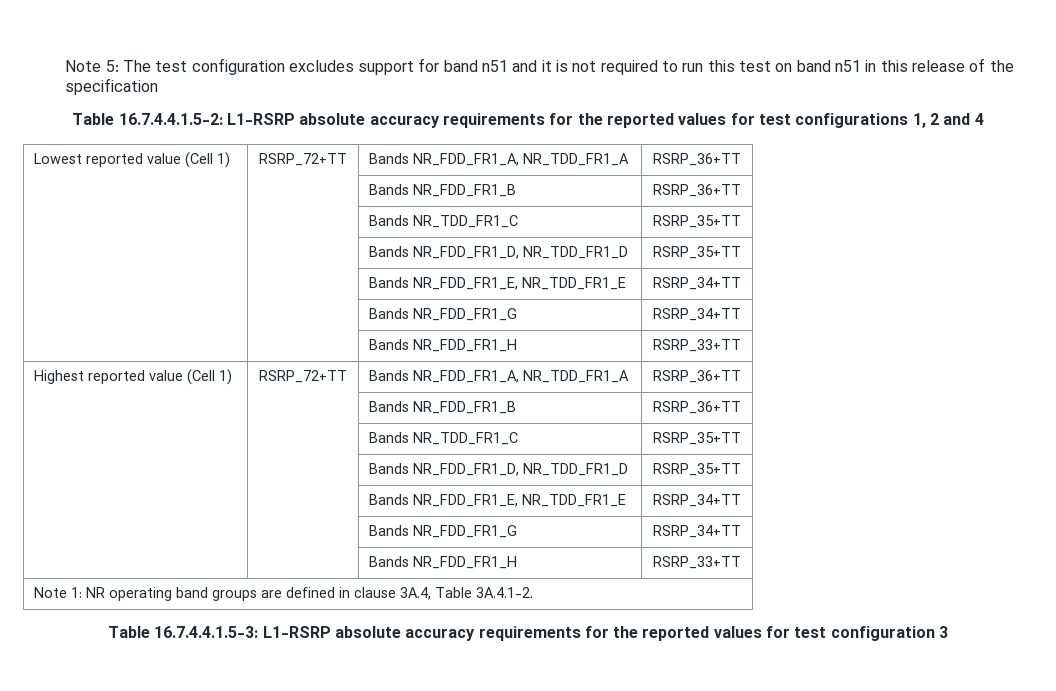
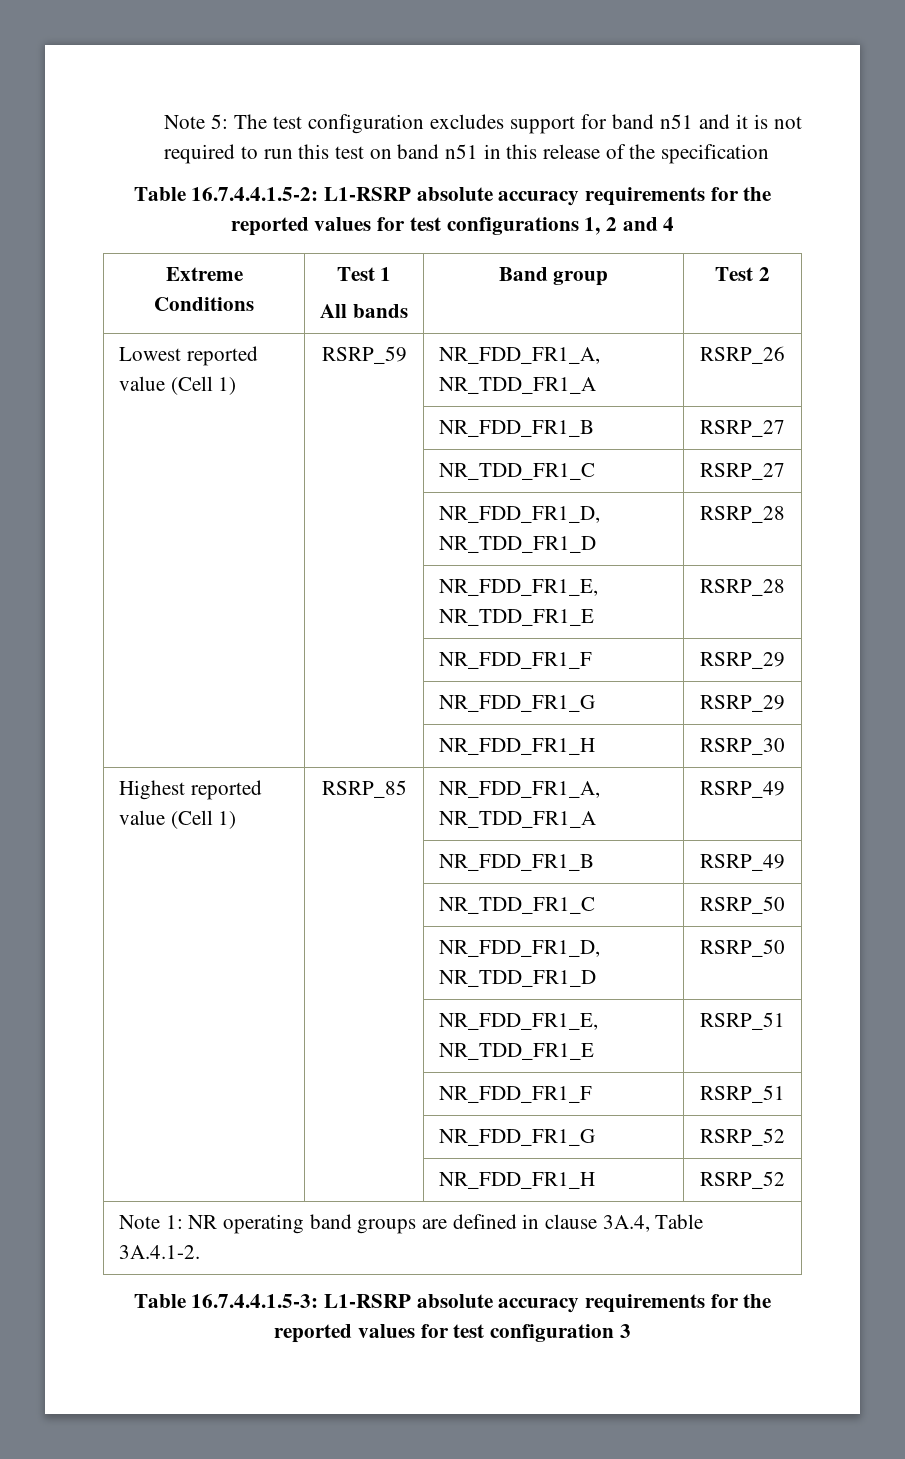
+ Extreme Conditions | Test 1
+ All bands | Band group | Test 2
- Lowest reported value (Cell 1) | RSRP_72+TT | Bands NR_FDD_FR1_A, NR_TDD_FR1_A | RSRP_36+TT
- | | Bands NR_FDD_FR1_B | RSRP_36+TT
- | | Bands NR_TDD_FR1_C | RSRP_35+TT
- | | Bands NR_FDD_FR1_D, NR_TDD_FR1_D | RSRP_35+TT
- | | Bands NR_FDD_FR1_E, NR_TDD_FR1_E | RSRP_34+TT
- | | Bands NR_FDD_FR1_G | RSRP_34+TT
- | | Bands NR_FDD_FR1_H | RSRP_33+TT
+ Lowest reported value (Cell 1) | RSRP_59 | NR_FDD_FR1_A, NR_TDD_FR1_A | RSRP_26
+ | | NR_FDD_FR1_B | RSRP_27
+ | | NR_TDD_FR1_C | RSRP_27
+ | | NR_FDD_FR1_D, NR_TDD_FR1_D | RSRP_28
+ | | NR_FDD_FR1_E, NR_TDD_FR1_E | RSRP_28
+ | | NR_FDD_FR1_F | RSRP_29
+ | | NR_FDD_FR1_G | RSRP_29
+ | | NR_FDD_FR1_H | RSRP_30
- Highest reported value (Cell 1) | RSRP_72+TT | Bands NR_FDD_FR1_A, NR_TDD_FR1_A | RSRP_36+TT
- | | Bands NR_FDD_FR1_B | RSRP_36+TT
- | | Bands NR_TDD_FR1_C | RSRP_35+TT
- | | Bands NR_FDD_FR1_D, NR_TDD_FR1_D | RSRP_35+TT
- | | Bands NR_FDD_FR1_E, NR_TDD_FR1_E | RSRP_34+TT
- | | Bands NR_FDD_FR1_G | RSRP_34+TT
- | | Bands NR_FDD_FR1_H | RSRP_33+TT
+ Highest reported value (Cell 1) | RSRP_85 | NR_FDD_FR1_A, NR_TDD_FR1_A | RSRP_49
+ | | NR_FDD_FR1_B | RSRP_49
+ | | NR_TDD_FR1_C | RSRP_50
+ | | NR_FDD_FR1_D, NR_TDD_FR1_D | RSRP_50
+ | | NR_FDD_FR1_E, NR_TDD_FR1_E | RSRP_51
+ | | NR_FDD_FR1_F | RSRP_51
+ | | NR_FDD_FR1_G | RSRP_52
+ | | NR_FDD_FR1_H | RSRP_52

